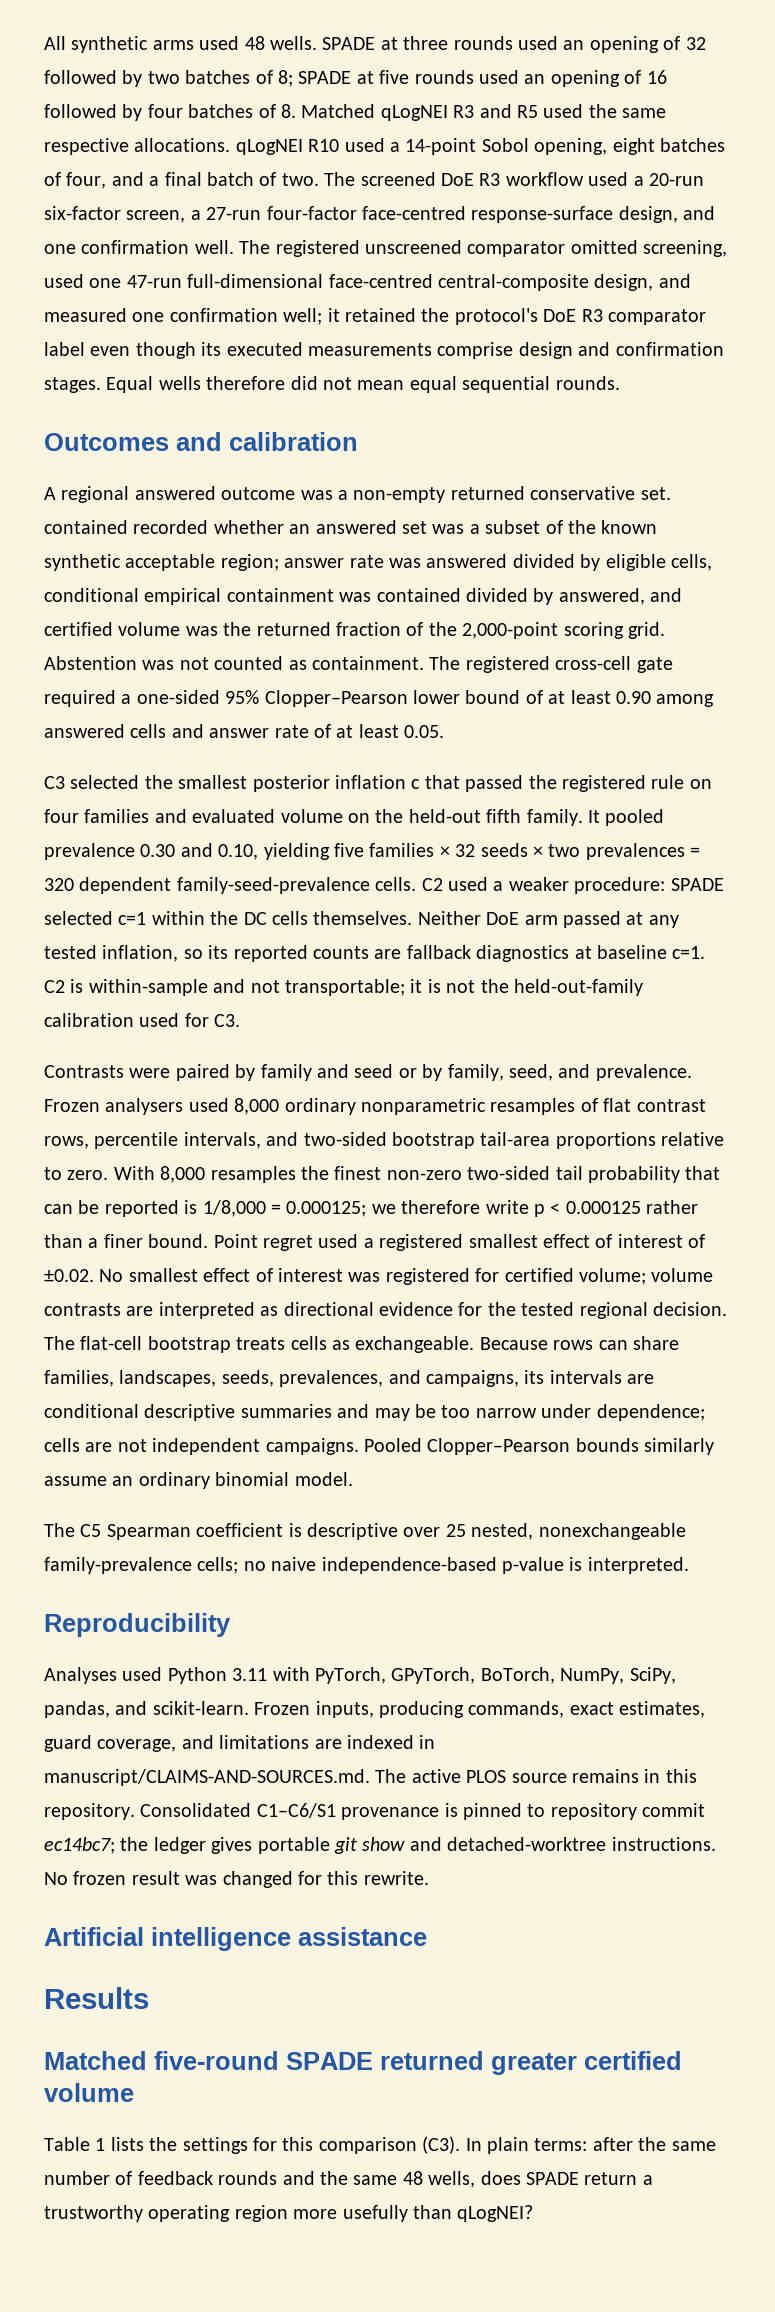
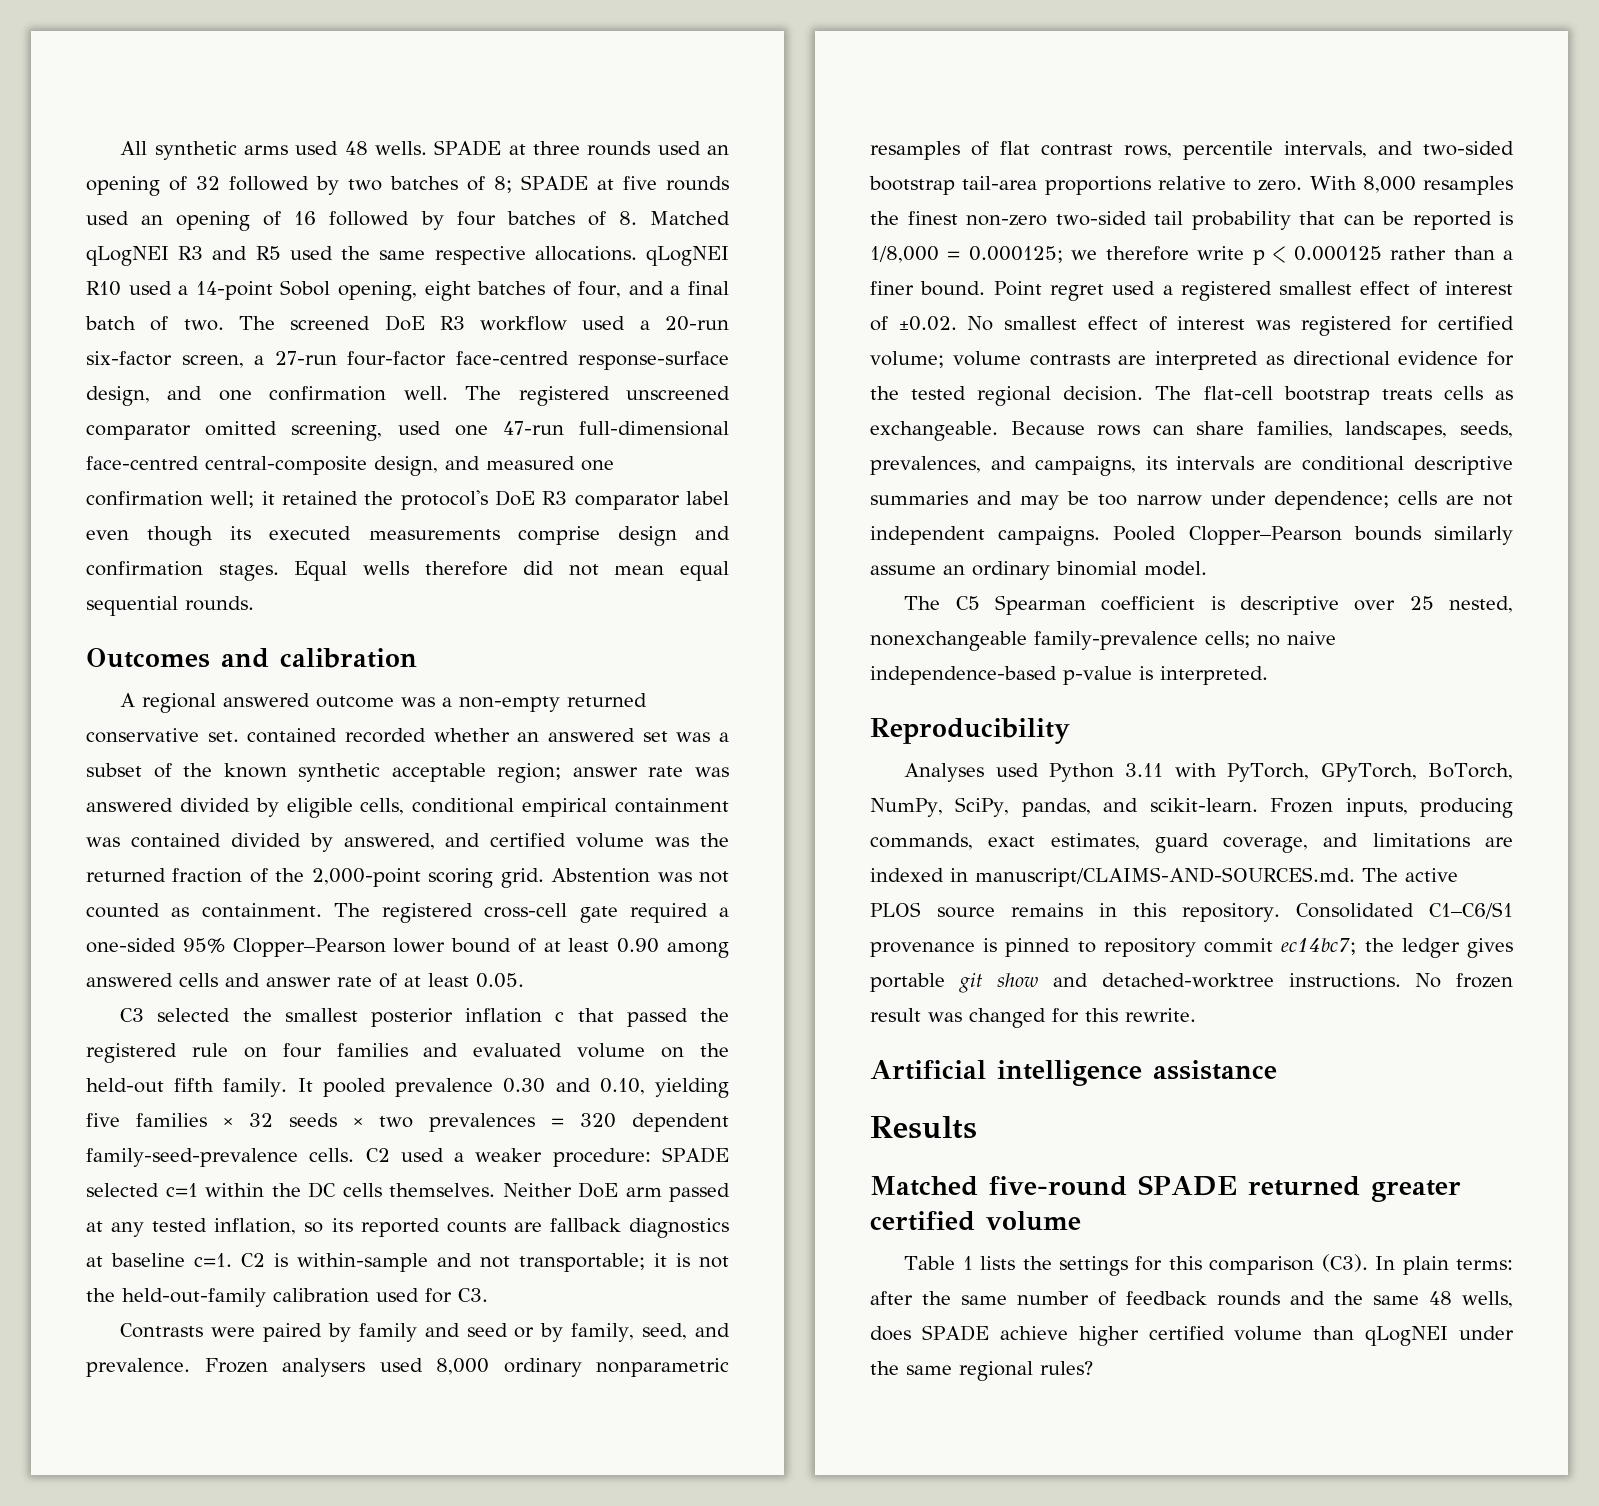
- Table 1 lists the settings for this comparison (C3). In plain terms: after the same number of feedback rounds and the same 48 wells, does SPADE return a trustworthy operating region more usefully than qLogNEI?
+ Table 1 lists the settings for this comparison (C3). In plain terms: after the same number of feedback rounds and the same 48 wells, does SPADE achieve higher certified volume than qLogNEI under the same regional rules?

